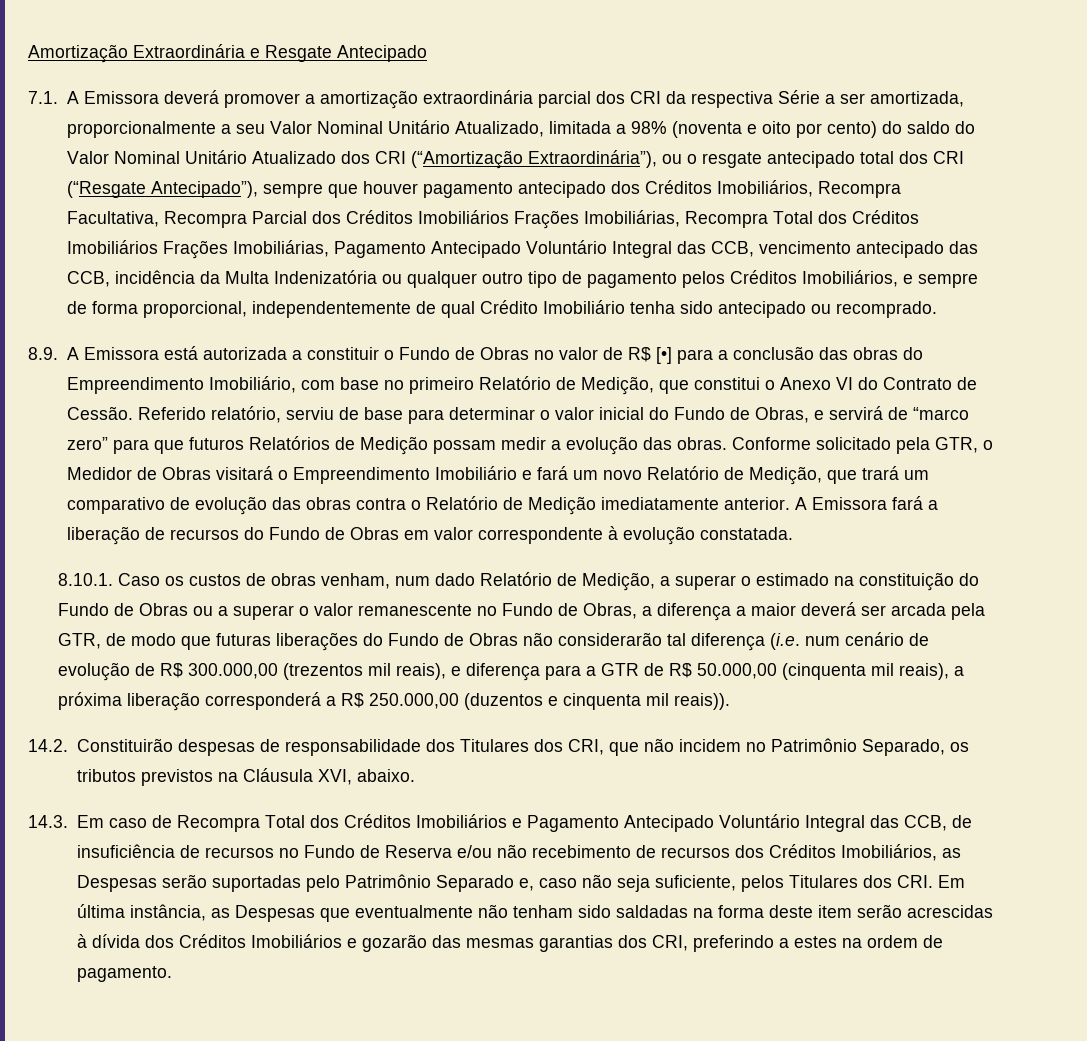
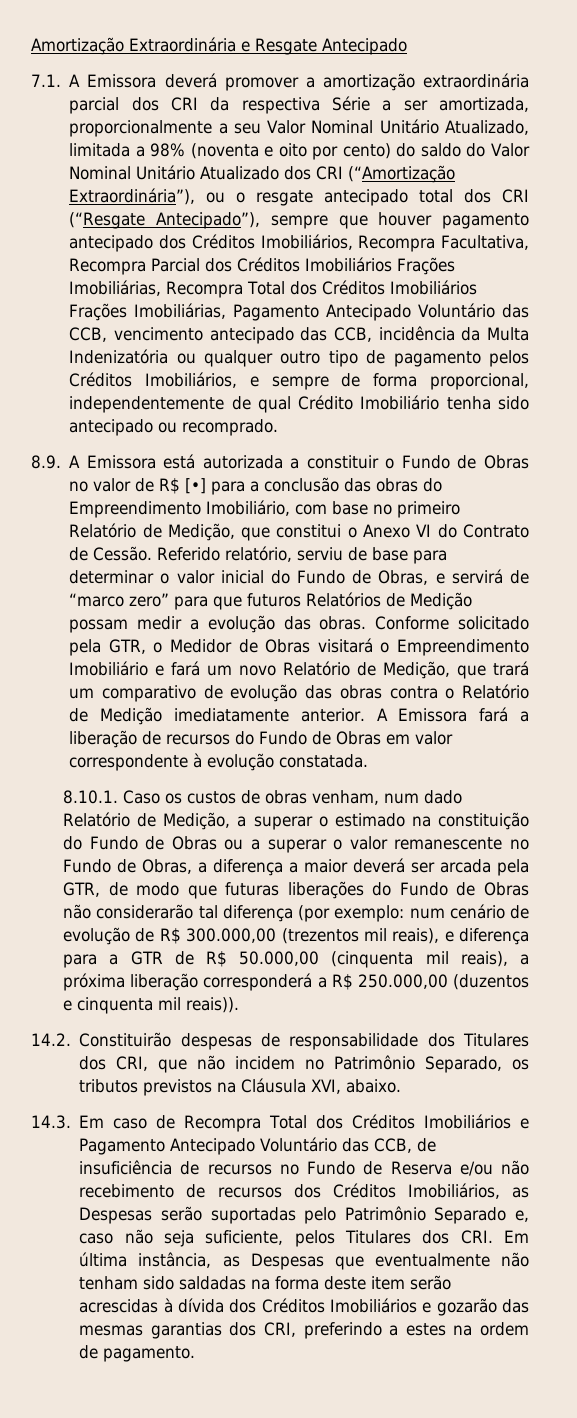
- 7.1. A Emissora deverá promover a amortização extraordinária parcial dos CRI da respectiva Série a ser amortizada, proporcionalmente a seu Valor Nominal Unitário Atualizado, limitada a 98% (noventa e oito por cento) do saldo do Valor Nominal Unitário Atualizado dos CRI (“Amortização Extraordinária”), ou o resgate antecipado total dos CRI (“Resgate Antecipado”), sempre que houver pagamento antecipado dos Créditos Imobiliários, Recompra Facultativa, Recompra Parcial dos Créditos Imobiliários Frações Imobiliárias, Recompra Total dos Créditos Imobiliários Frações Imobiliárias, Pagamento Antecipado Voluntário Integral das CCB, vencimento antecipado das CCB, incidência da Multa Indenizatória ou qualquer outro tipo de pagamento pelos Créditos Imobiliários, e sempre de forma proporcional, independentemente de qual Crédito Imobiliário tenha sido antecipado ou recomprado.
+ 7.1. A Emissora deverá promover a amortização extraordinária parcial dos CRI da respectiva Série a ser amortizada, proporcionalmente a seu Valor Nominal Unitário Atualizado, limitada a 98% (noventa e oito por cento) do saldo do Valor Nominal Unitário Atualizado dos CRI (“Amortização Extraordinária”), ou o resgate antecipado total dos CRI (“Resgate Antecipado”), sempre que houver pagamento antecipado dos Créditos Imobiliários, Recompra Facultativa, Recompra Parcial dos Créditos Imobiliários Frações Imobiliárias, Recompra Total dos Créditos Imobiliários Frações Imobiliárias, Pagamento Antecipado Voluntário das CCB, vencimento antecipado das CCB, incidência da Multa Indenizatória ou qualquer outro tipo de pagamento pelos Créditos Imobiliários, e sempre de forma proporcional, independentemente de qual Crédito Imobiliário tenha sido antecipado ou recomprado.
- 8.10.1. Caso os custos de obras venham, num dado Relatório de Medição, a superar o estimado na constituição do Fundo de Obras ou a superar o valor remanescente no Fundo de Obras, a diferença a maior deverá ser arcada pela GTR, de modo que futuras liberações do Fundo de Obras não considerarão tal diferença (i.e. num cenário de evolução de R$ 300.000,00 (trezentos mil reais), e diferença para a GTR de R$ 50.000,00 (cinquenta mil reais), a próxima liberação corresponderá a R$ 250.000,00 (duzentos e cinquenta mil reais)).
+ 8.10.1. Caso os custos de obras venham, num dado Relatório de Medição, a superar o estimado na constituição do Fundo de Obras ou a superar o valor remanescente no Fundo de Obras, a diferença a maior deverá ser arcada pela GTR, de modo que futuras liberações do Fundo de Obras não considerarão tal diferença (por exemplo: num cenário de evolução de R$ 300.000,00 (trezentos mil reais), e diferença para a GTR de R$ 50.000,00 (cinquenta mil reais), a próxima liberação corresponderá a R$ 250.000,00 (duzentos e cinquenta mil reais)).
- 14.3. Em caso de Recompra Total dos Créditos Imobiliários e Pagamento Antecipado Voluntário Integral das CCB, de insuficiência de recursos no Fundo de Reserva e/ou não recebimento de recursos dos Créditos Imobiliários, as Despesas serão suportadas pelo Patrimônio Separado e, caso não seja suficiente, pelos Titulares dos CRI. Em última instância, as Despesas que eventualmente não tenham sido saldadas na forma deste item serão acrescidas à dívida dos Créditos Imobiliários e gozarão das mesmas garantias dos CRI, preferindo a estes na ordem de pagamento.
+ 14.3. Em caso de Recompra Total dos Créditos Imobiliários e Pagamento Antecipado Voluntário das CCB, de insuficiência de recursos no Fundo de Reserva e/ou não recebimento de recursos dos Créditos Imobiliários, as Despesas serão suportadas pelo Patrimônio Separado e, caso não seja suficiente, pelos Titulares dos CRI. Em última instância, as Despesas que eventualmente não tenham sido saldadas na forma deste item serão acrescidas à dívida dos Créditos Imobiliários e gozarão das mesmas garantias dos CRI, preferindo a estes na ordem de pagamento.

